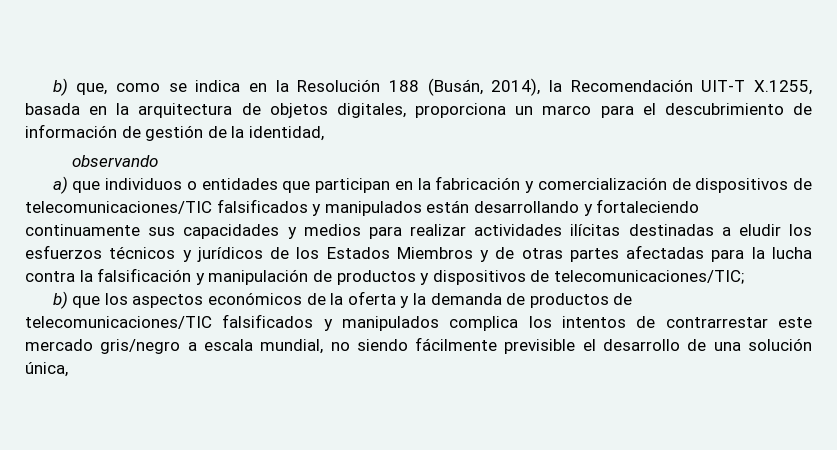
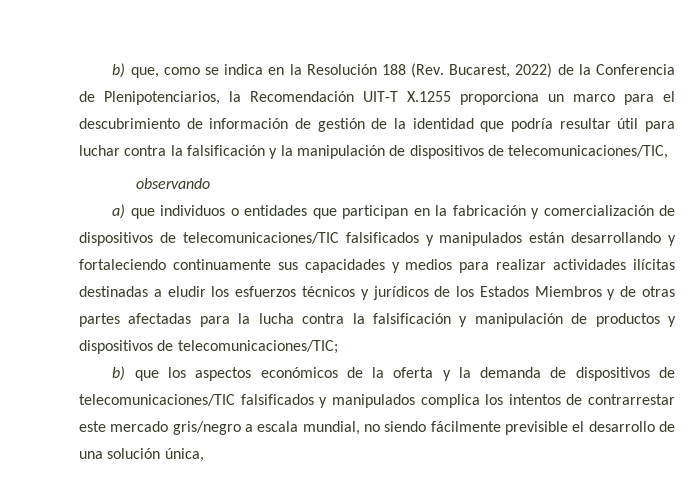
- b) que, como se indica en la Resolución 188 (Busán, 2014), la Recomendación UIT-T X.1255, basada en la arquitectura de objetos digitales, proporciona un marco para el descubrimiento de información de gestión de la identidad,
+ b) que, como se indica en la Resolución 188 (Rev. Bucarest, 2022) de la Conferencia de Plenipotenciarios, la Recomendación UIT-T X.1255 proporciona un marco para el descubrimiento de información de gestión de la identidad que podría resultar útil para luchar contra la falsificación y la manipulación de dispositivos de telecomunicaciones/TIC,
- b) que los aspectos económicos de la oferta y la demanda de productos de telecomunicaciones/TIC falsificados y manipulados complica los intentos de contrarrestar este mercado gris/negro a escala mundial, no siendo fácilmente previsible el desarrollo de una solución única,
+ b) que los aspectos económicos de la oferta y la demanda de dispositivos de telecomunicaciones/TIC falsificados y manipulados complica los intentos de contrarrestar este mercado gris/negro a escala mundial, no siendo fácilmente previsible el desarrollo de una solución única,

